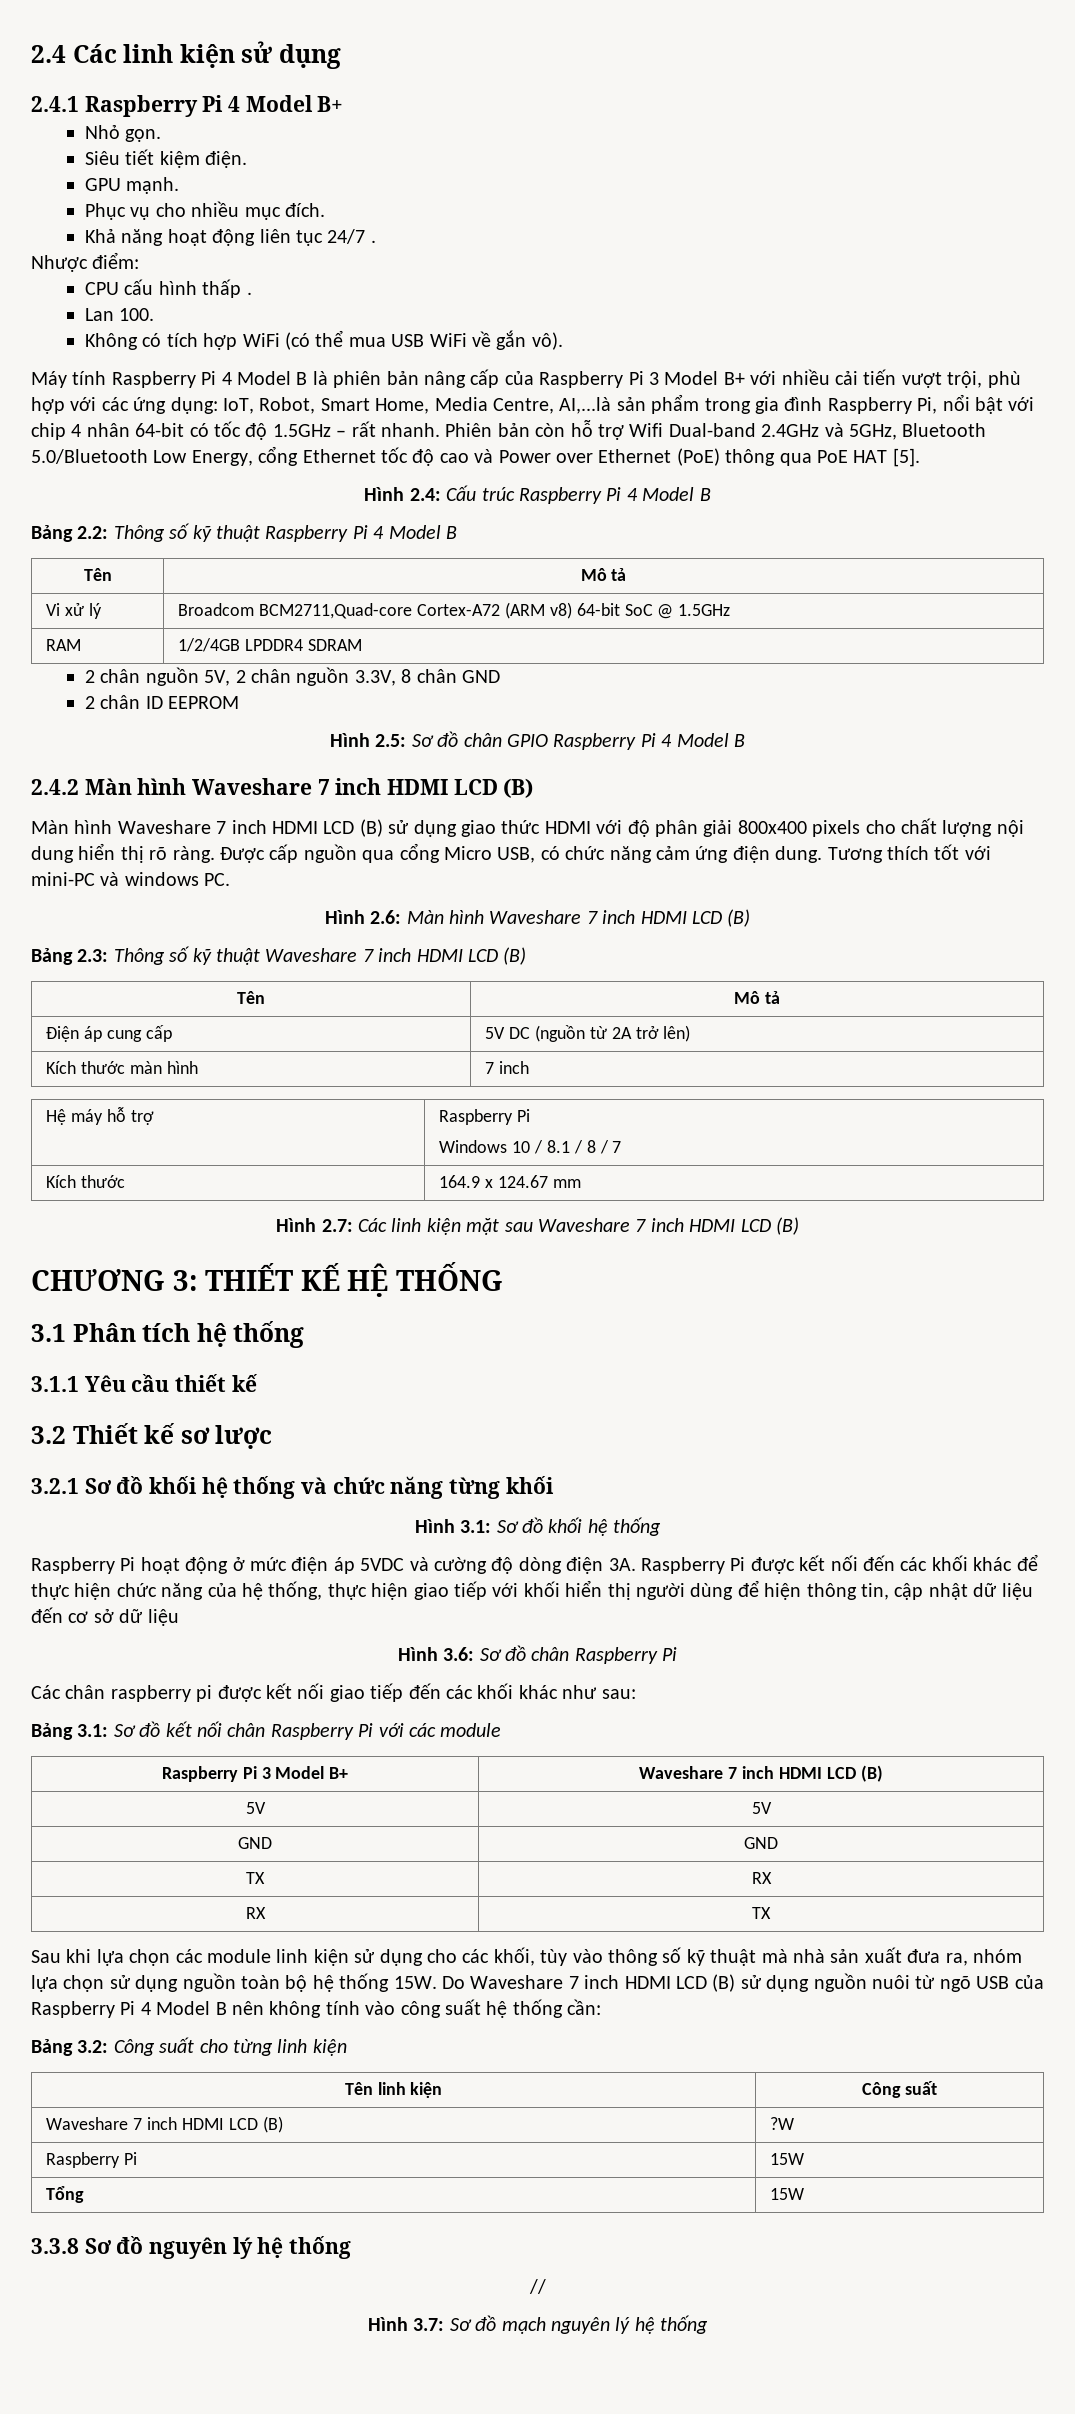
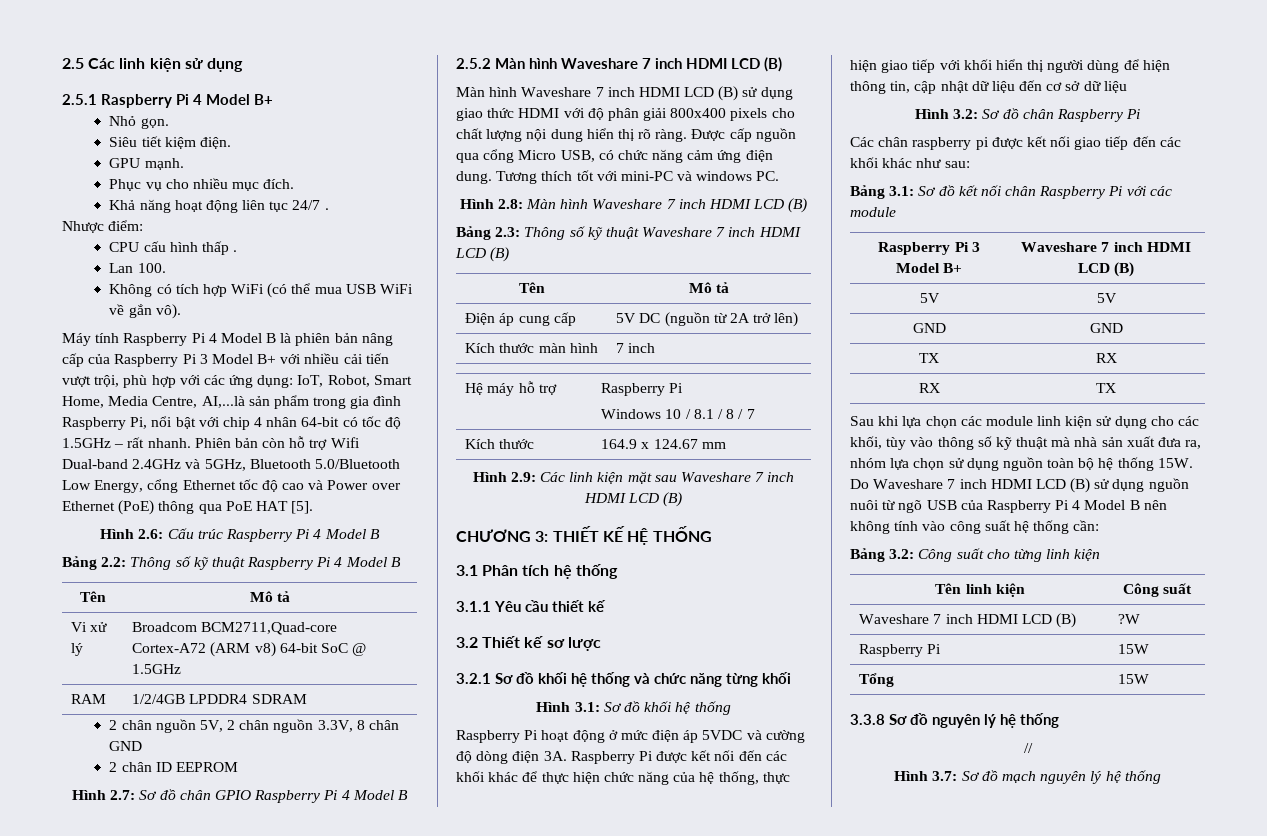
- 2.4 Các linh kiện sử dụng
+ 2.5 Các linh kiện sử dụng
- 2.4.1 Raspberry Pi 4 Model B+
+ 2.5.1 Raspberry Pi 4 Model B+
- Hình 2.4: Cấu trúc Raspberry Pi 4 Model B
+ Hình 2.6: Cấu trúc Raspberry Pi 4 Model B
- Hình 2.5: Sơ đồ chân GPIO Raspberry Pi 4 Model B
+ Hình 2.7: Sơ đồ chân GPIO Raspberry Pi 4 Model B
- 2.4.2 Màn hình Waveshare 7 inch HDMI LCD (B)
+ 2.5.2 Màn hình Waveshare 7 inch HDMI LCD (B)
- Hình 2.6: Màn hình Waveshare 7 inch HDMI LCD (B)
+ Hình 2.8: Màn hình Waveshare 7 inch HDMI LCD (B)
- Hình 2.7: Các linh kiện mặt sau Waveshare 7 inch HDMI LCD (B)
+ Hình 2.9: Các linh kiện mặt sau Waveshare 7 inch HDMI LCD (B)
- Hình 3.6: Sơ đồ chân Raspberry Pi
+ Hình 3.2: Sơ đồ chân Raspberry Pi

